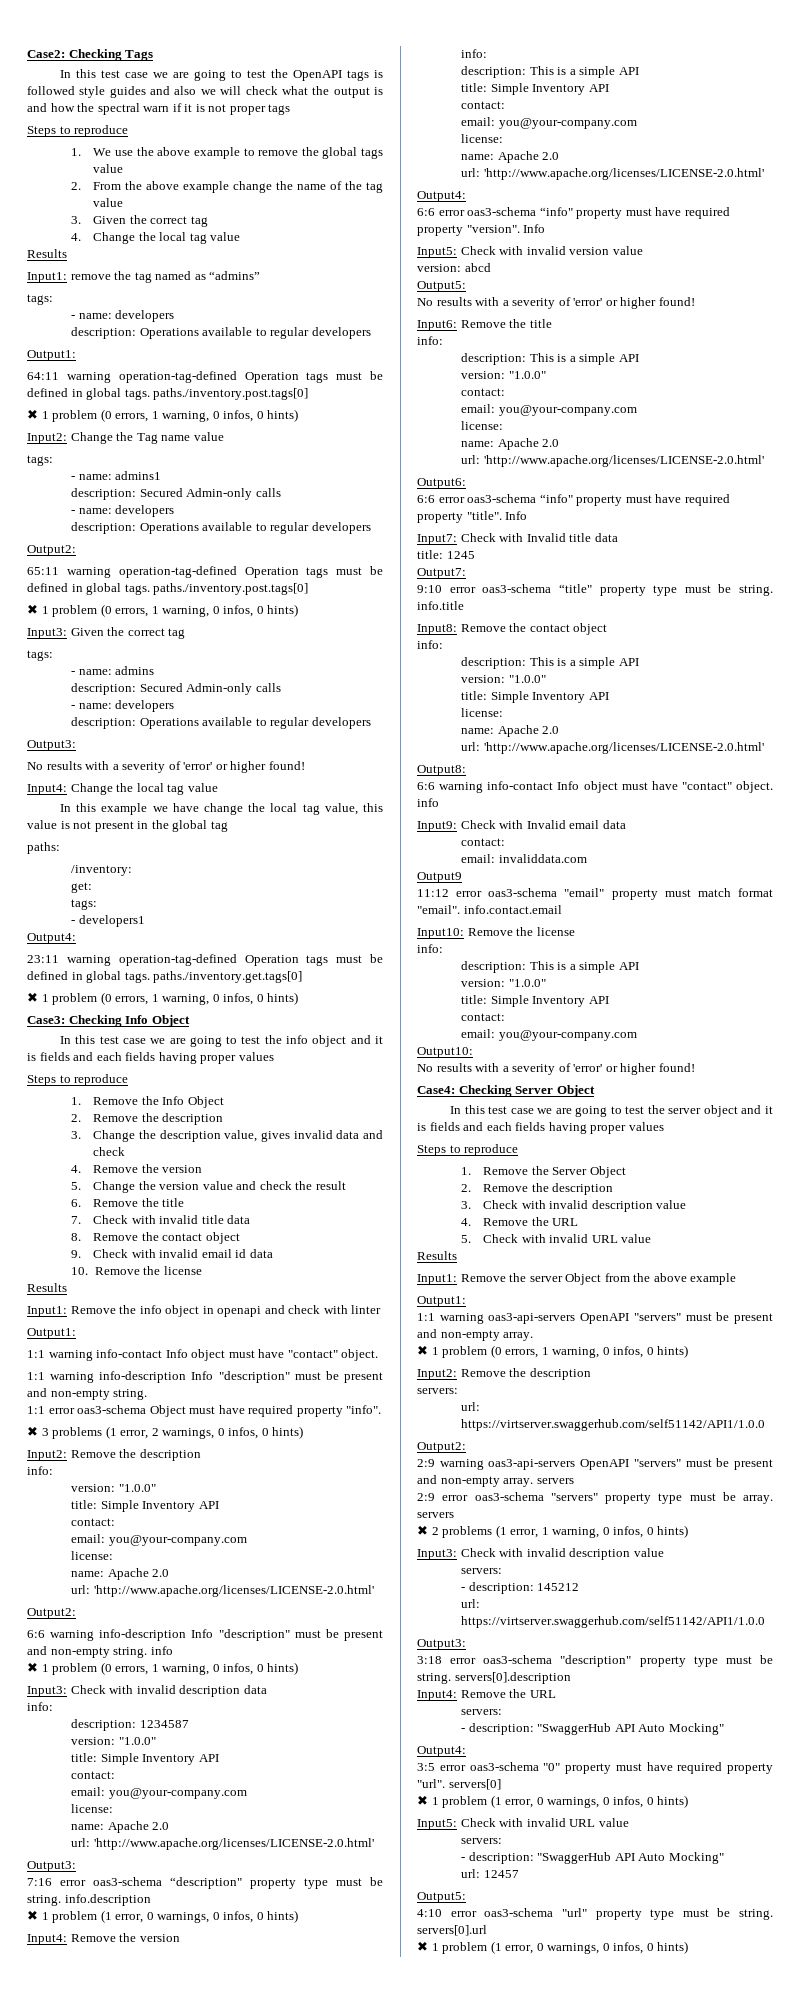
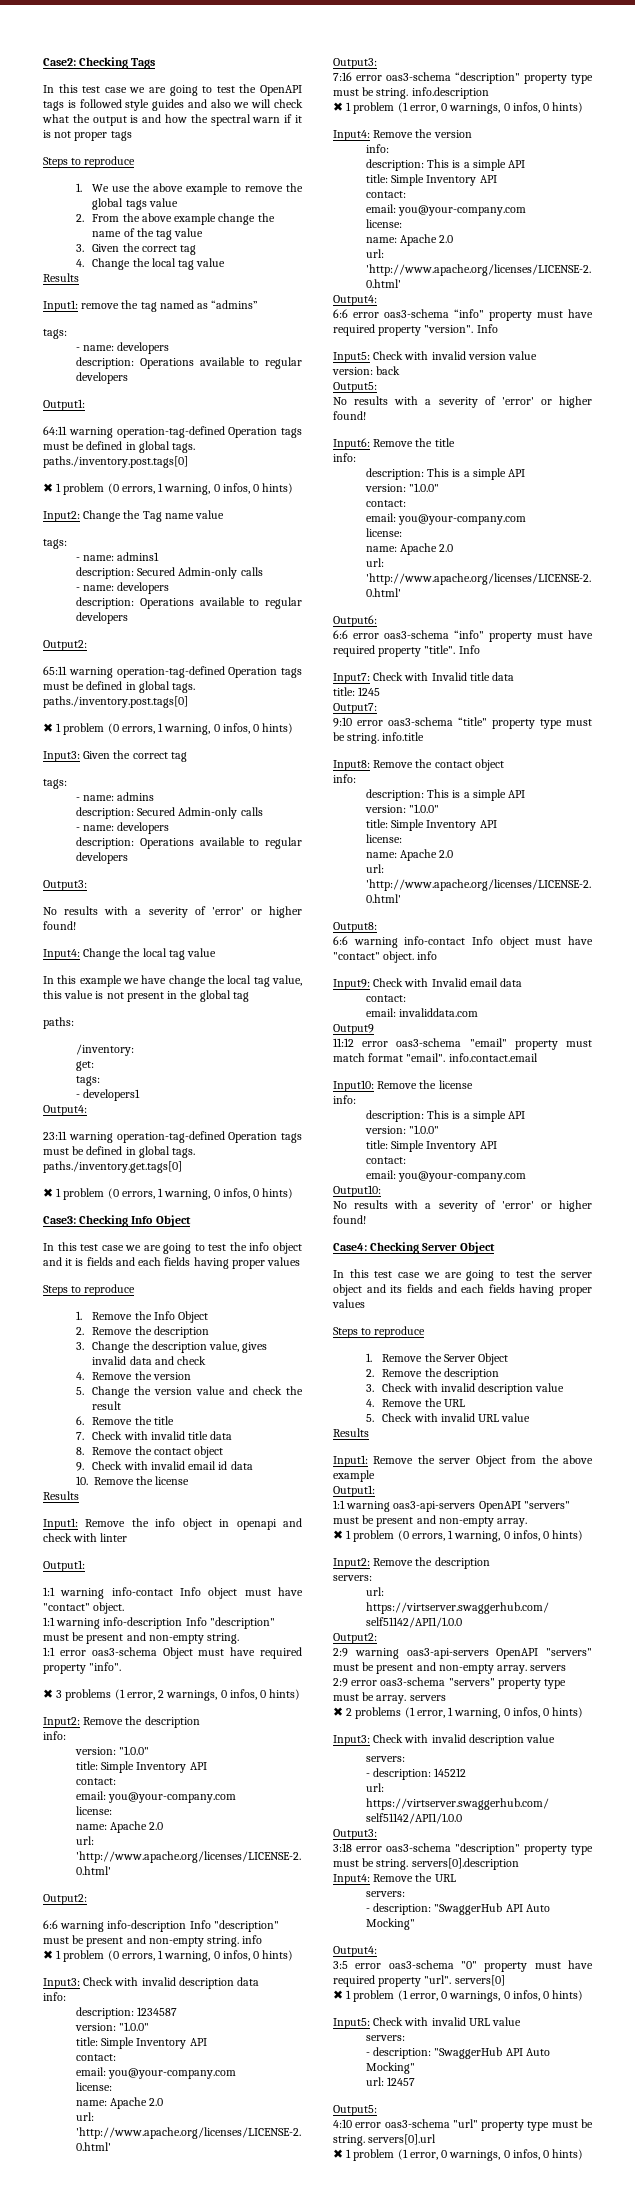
- version: abcd
+ version: back
- In this test case we are going to test the server object and it is fields and each fields having proper values
+ In this test case we are going to test the server object and its fields and each fields having proper values

